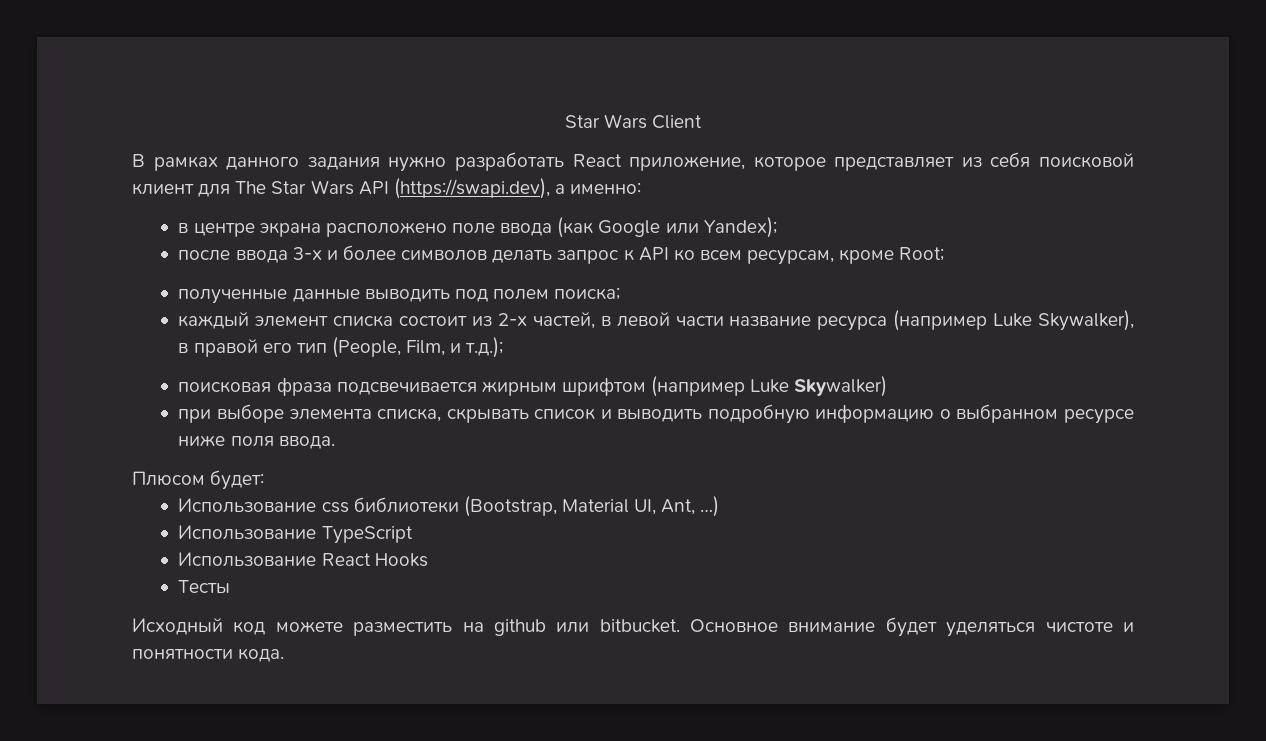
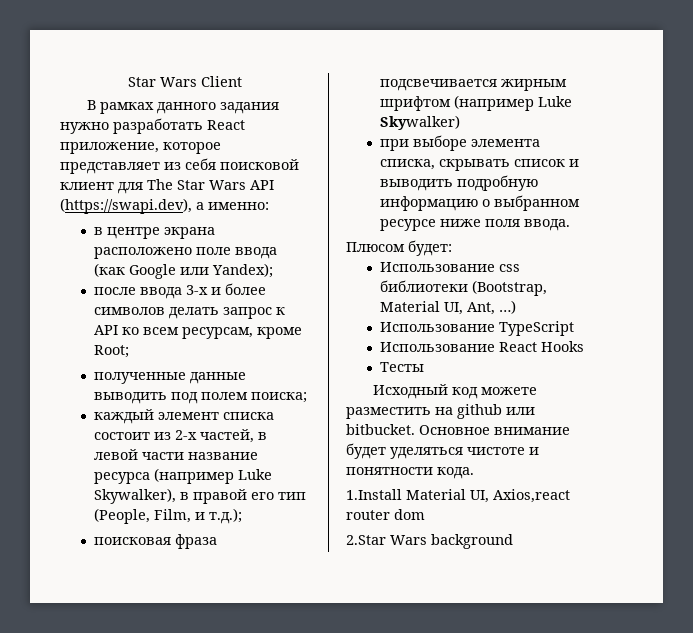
+ 1.Install Material UI, Axios,react router dom
+ 2.Star Wars background

